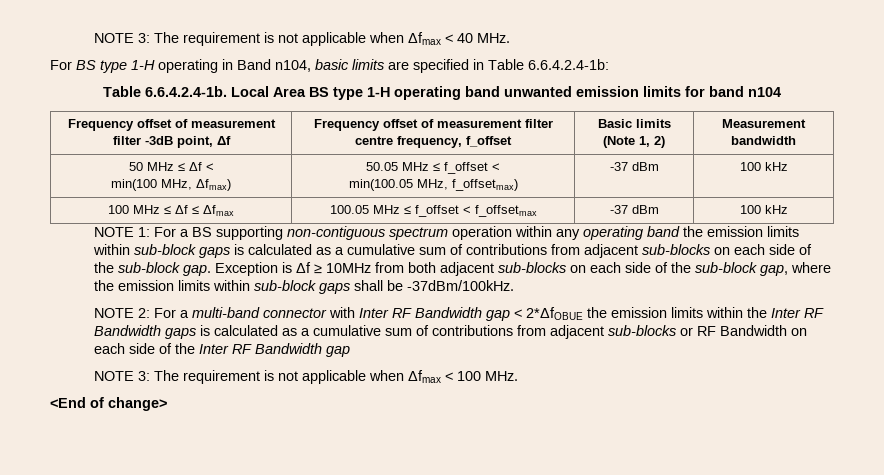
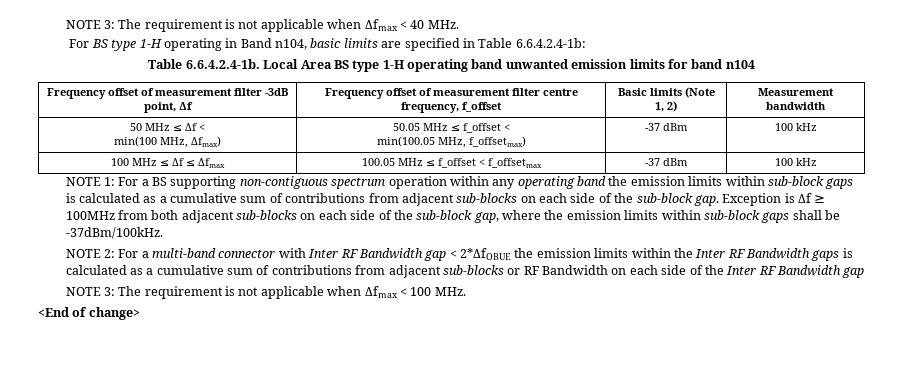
- Exception is Δf ≥ 10MHz from both adjacent sub-blocks on each side of the sub-block gap, where the emission limits within sub-block gaps shall be -37dBm/100kHz.
+ Exception is Δf ≥ 100MHz from both adjacent sub-blocks on each side of the sub-block gap, where the emission limits within sub-block gaps shall be -37dBm/100kHz.

